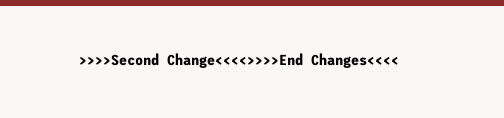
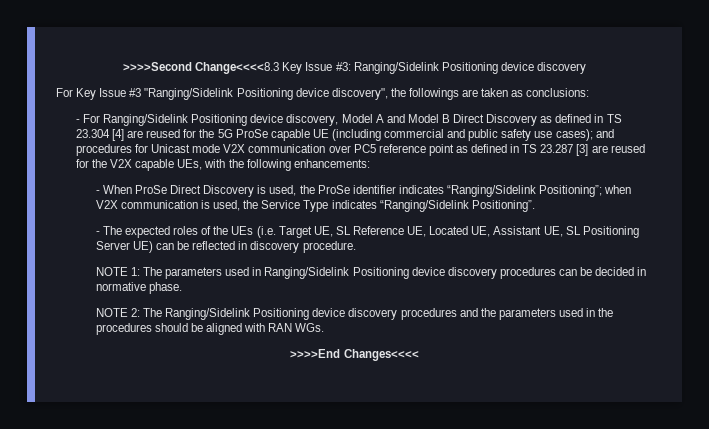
- >>>>Second Change<<<<>>>>End Changes<<<<
+ >>>>Second Change<<<<8.3 Key Issue #3: Ranging/Sidelink Positioning device discovery
+ For Key Issue #3 "Ranging/Sidelink Positioning device discovery", the followings are taken as conclusions:
+ - For Ranging/Sidelink Positioning device discovery, Model A and Model B Direct Discovery as defined in TS 23.304 [4] are reused for the 5G ProSe capable UE (including commercial and public safety use cases); and procedures for Unicast mode V2X communication over PC5 reference point as defined in TS 23.287 [3] are reused for the V2X capable UEs, with the following enhancements:
+ - When ProSe Direct Discovery is used, the ProSe identifier indicates “Ranging/Sidelink Positioning”; when V2X communication is used, the Service Type indicates “Ranging/Sidelink Positioning”.
+ - The expected roles of the UEs (i.e. Target UE, SL Reference UE, Located UE, Assistant UE, SL Positioning Server UE) can be reflected in discovery procedure.
+ NOTE 1: The parameters used in Ranging/Sidelink Positioning device discovery procedures can be decided in normative phase.
+ NOTE 2: The Ranging/Sidelink Positioning device discovery procedures and the parameters used in the procedures should be aligned with RAN WGs.
+ >>>>End Changes<<<<

